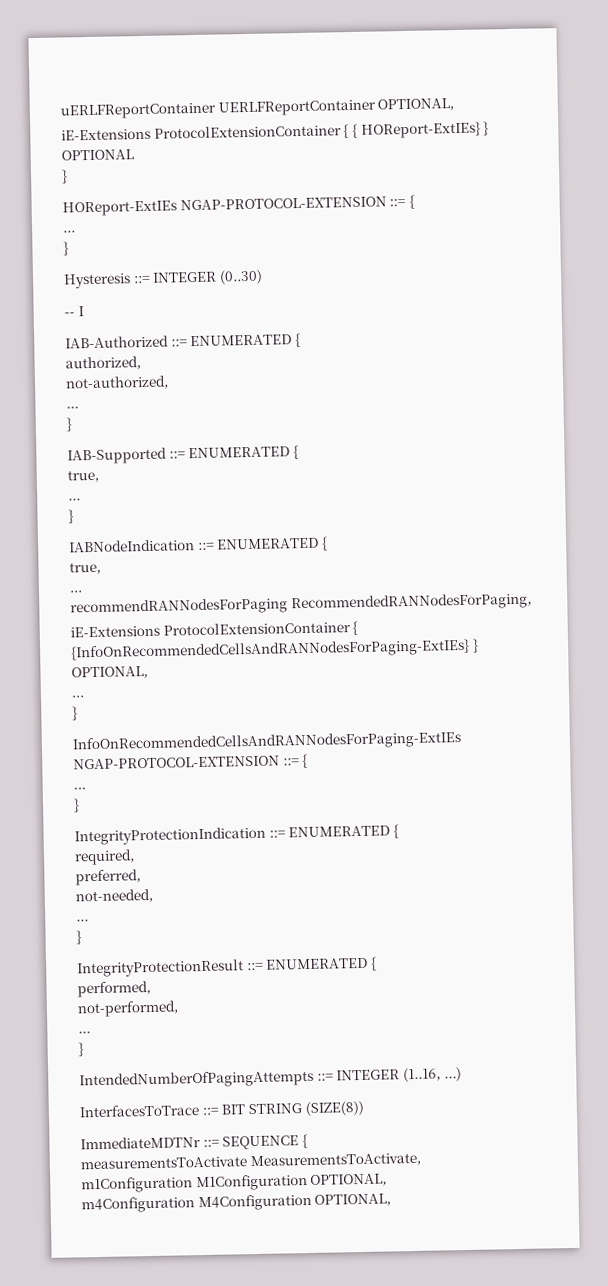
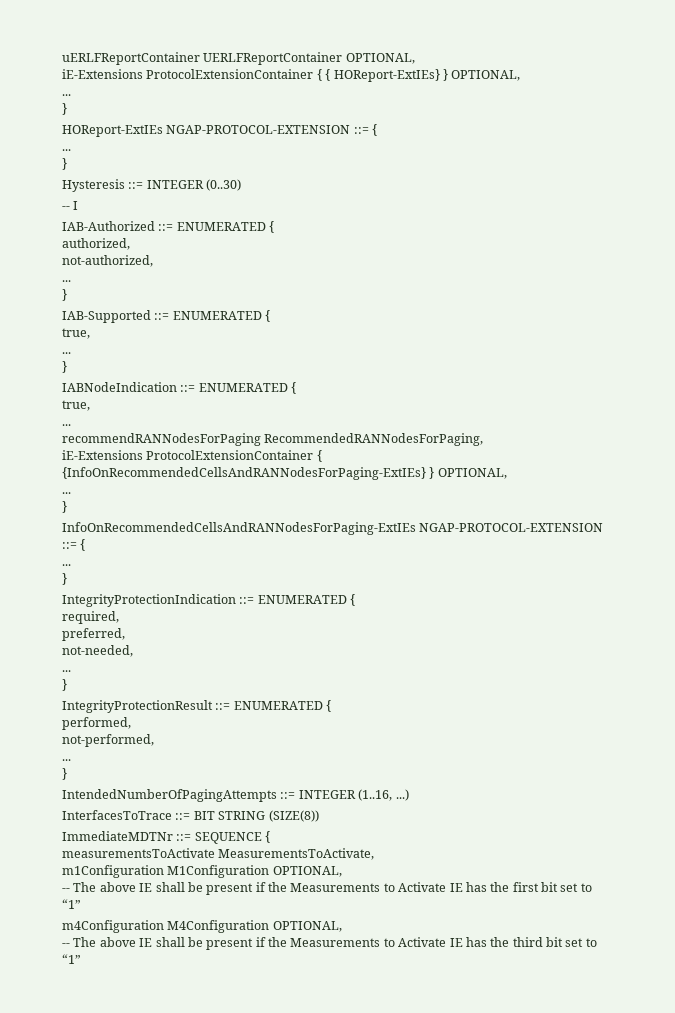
- iE-Extensions ProtocolExtensionContainer { { HOReport-ExtIEs} } OPTIONAL
+ iE-Extensions ProtocolExtensionContainer { { HOReport-ExtIEs} } OPTIONAL,
+ ...
+ -- The above IE shall be present if the Measurements to Activate IE has the first bit set to “1”
  m4Configuration M4Configuration OPTIONAL,
+ -- The above IE shall be present if the Measurements to Activate IE has the third bit set to “1”

